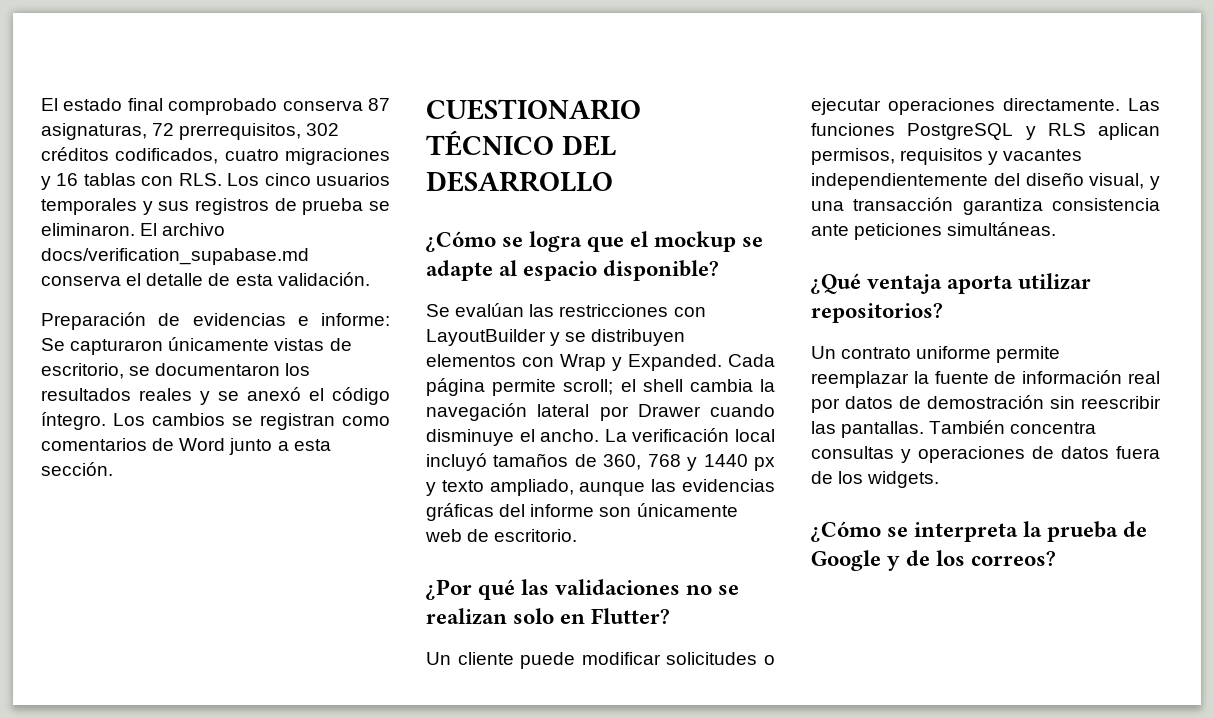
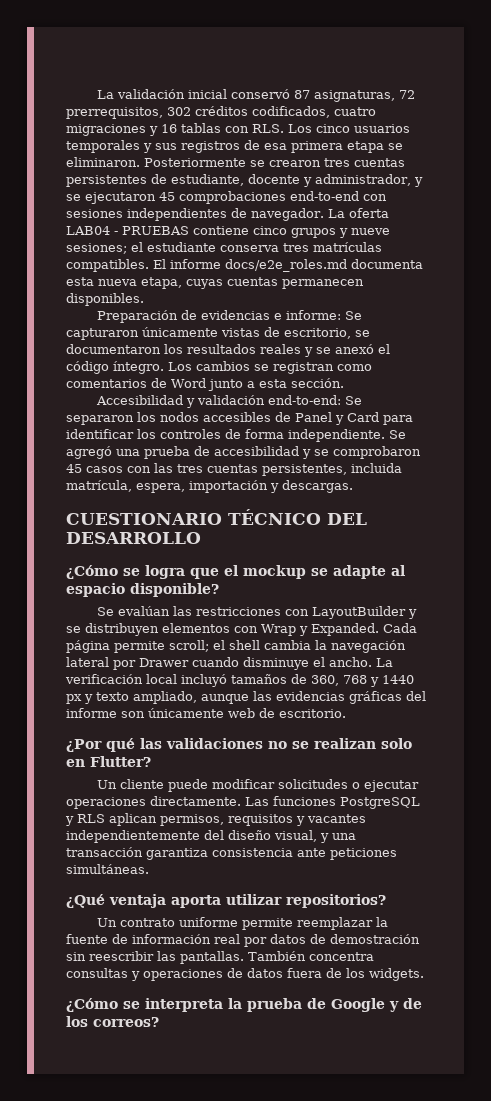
- El estado final comprobado conserva 87 asignaturas, 72 prerrequisitos, 302 créditos codificados, cuatro migraciones y 16 tablas con RLS. Los cinco usuarios temporales y sus registros de prueba se eliminaron. El archivo docs/verification_supabase.md conserva el detalle de esta validación.
+ La validación inicial conservó 87 asignaturas, 72 prerrequisitos, 302 créditos codificados, cuatro migraciones y 16 tablas con RLS. Los cinco usuarios temporales y sus registros de esa primera etapa se eliminaron. Posteriormente se crearon tres cuentas persistentes de estudiante, docente y administrador, y se ejecutaron 45 comprobaciones end-to-end con sesiones independientes de navegador. La oferta LAB04 - PRUEBAS contiene cinco grupos y nueve sesiones; el estudiante conserva tres matrículas compatibles. El informe docs/e2e_roles.md documenta esta nueva etapa, cuyas cuentas permanecen disponibles.
+ Accesibilidad y validación end-to-end: Se separaron los nodos accesibles de Panel y Card para identificar los controles de forma independiente. Se agregó una prueba de accesibilidad y se comprobaron 45 casos con las tres cuentas persistentes, incluida matrícula, espera, importación y descargas.

